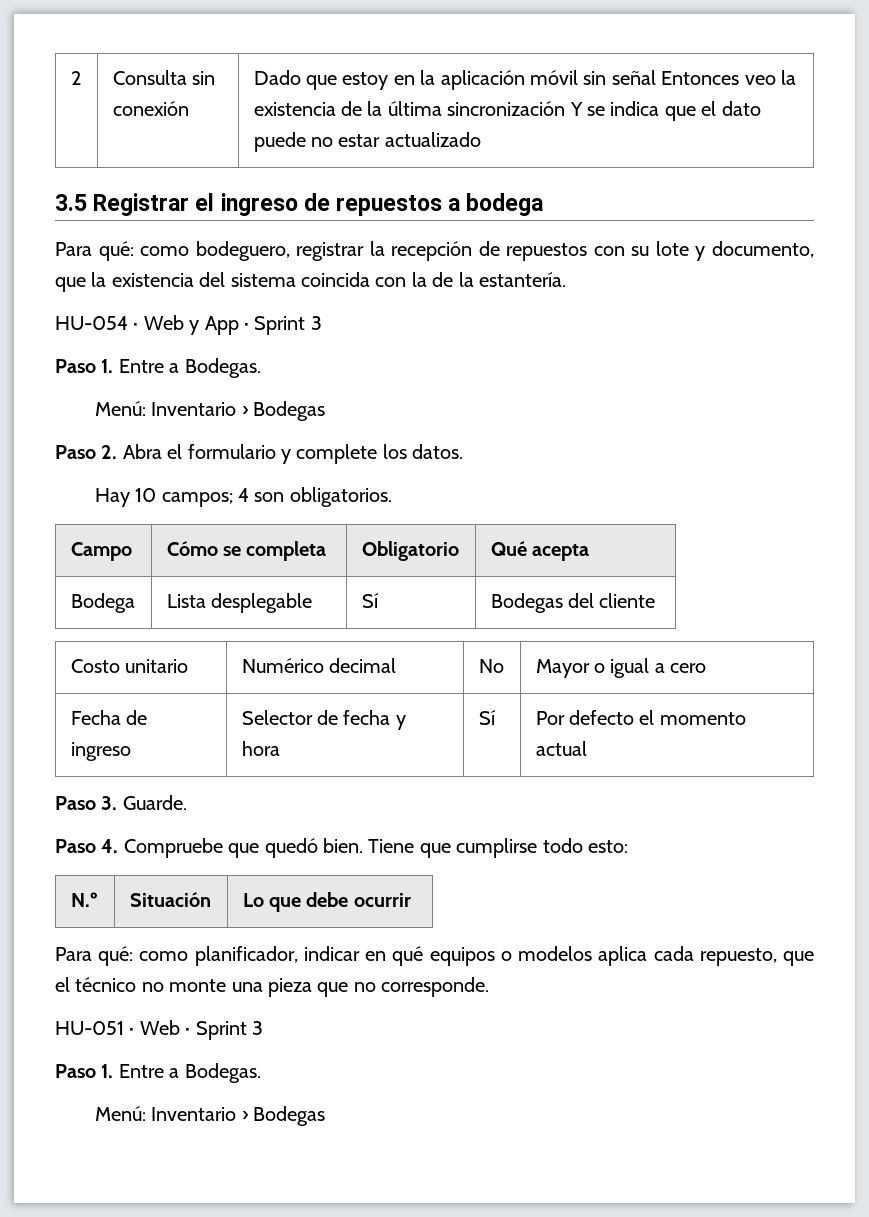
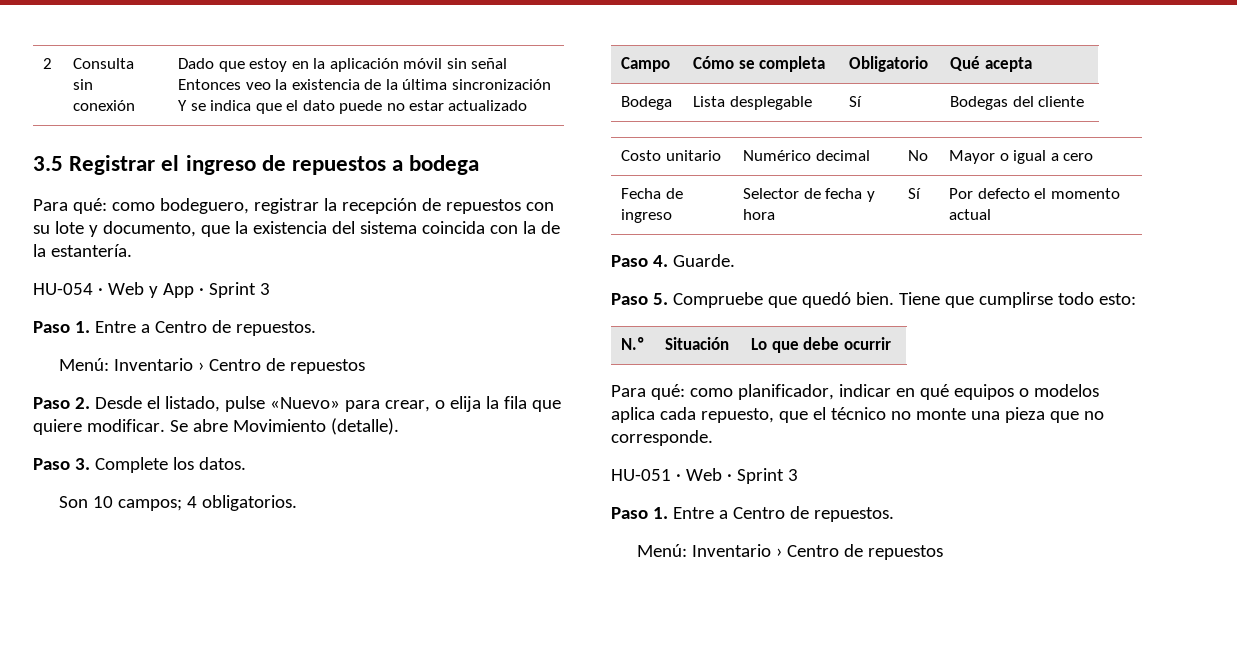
  HU-054 · Web y App · Sprint 3
- Paso 1. Entre a Bodegas.
- Menú: Inventario › Bodegas
+ Paso 1. Entre a Centro de repuestos.
+ Menú: Inventario › Centro de repuestos
- Paso 2. Abra el formulario y complete los datos.
+ Paso 2. Desde el listado, pulse «Nuevo» para crear, o elija la fila que quiere modificar. Se abre Movimiento (detalle).
+ Paso 3. Complete los datos.
- Hay 10 campos; 4 son obligatorios.
+ Son 10 campos; 4 obligatorios.
- Paso 3. Guarde.
+ Paso 4. Guarde.
- Paso 4. Compruebe que quedó bien.
+ Paso 5. Compruebe que quedó bien.
  HU-051 · Web · Sprint 3
- Paso 1. Entre a Bodegas.
- Menú: Inventario › Bodegas
+ Paso 1. Entre a Centro de repuestos.
+ Menú: Inventario › Centro de repuestos

